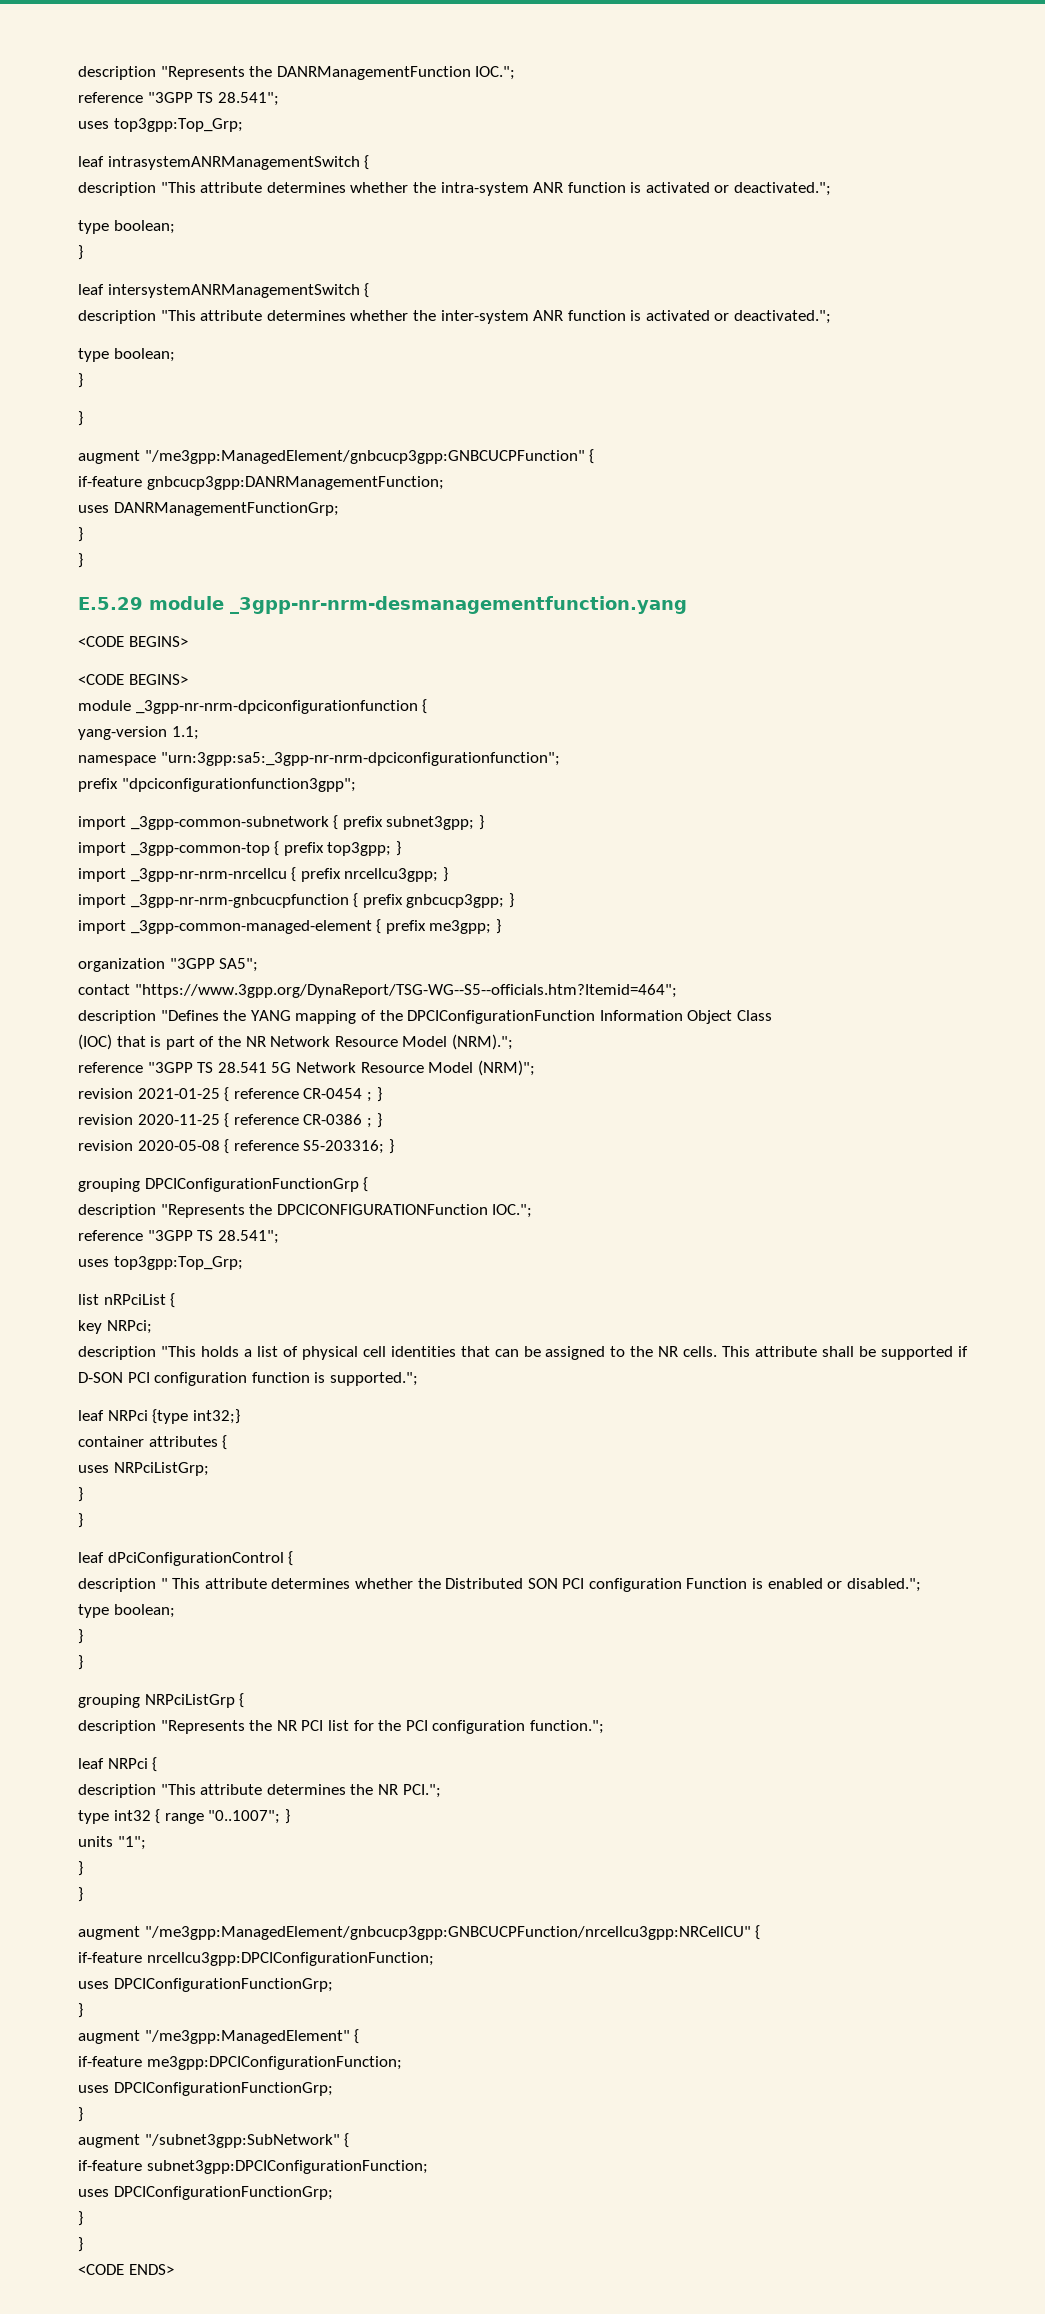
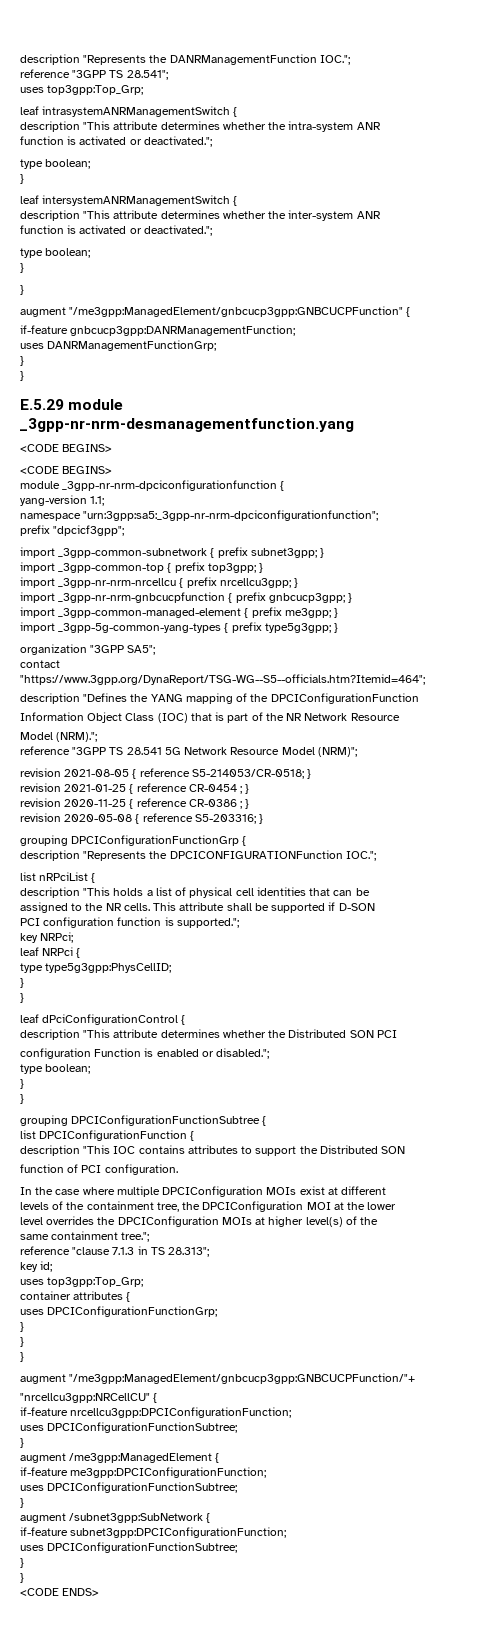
- prefix "dpciconfigurationfunction3gpp";
+ prefix "dpcicf3gpp";
+ import _3gpp-5g-common-yang-types { prefix type5g3gpp; }
- description "Defines the YANG mapping of the DPCIConfigurationFunction Information Object Class
- (IOC) that is part of the NR Network Resource Model (NRM).";
+ description "Defines the YANG mapping of the DPCIConfigurationFunction
+ Information Object Class (IOC) that is part of the NR Network Resource
+ Model (NRM).";
+ revision 2021-08-05 { reference S5-214053/CR-0518; }
  description "Represents the DPCICONFIGURATIONFunction IOC.";
- reference "3GPP TS 28.541";
- uses top3gpp:Top_Grp;
- key NRPci;
- description "This holds a list of physical cell identities that can be assigned to the NR cells.
+ description "This holds a list of physical cell identities that can be
+ assigned to the NR cells.
- This attribute shall be supported if D-SON PCI configuration function is supported.";
+ This attribute shall be supported if D-SON
+ PCI configuration function is supported.";
- leaf NRPci {type int32;}
- container attributes {
- uses NRPciListGrp;
+ key NRPci;
+ leaf NRPci {
+ type type5g3gpp:PhysCellID;
- description " This attribute determines whether the Distributed SON PCI configuration Function is enabled or disabled.";
+ description "This attribute determines whether the Distributed SON PCI
+ configuration Function is enabled or disabled.";
- grouping NRPciListGrp {
- description "Represents the NR PCI list for the PCI configuration function.";
- leaf NRPci {
- description "This attribute determines the NR PCI.";
- type int32 { range "0..1007"; }
- units "1";
+ grouping DPCIConfigurationFunctionSubtree {
+ list DPCIConfigurationFunction {
+ description "This IOC contains attributes to support the Distributed SON
+ function of PCI configuration.
+ In the case where multiple DPCIConfiguration MOIs exist at different
+ levels of the containment tree, the DPCIConfiguration MOI at the lower
+ level overrides the DPCIConfiguration MOIs at higher level(s) of the
+ same containment tree.";
+ reference "clause 7.1.3 in TS 28.313";
+ key id;
+ uses top3gpp:Top_Grp;
+ container attributes {
+ uses DPCIConfigurationFunctionGrp;
  }
  }
- augment "/me3gpp:ManagedElement/gnbcucp3gpp:GNBCUCPFunction/nrcellcu3gpp:NRCellCU" {
+ }
+ augment "/me3gpp:ManagedElement/gnbcucp3gpp:GNBCUCPFunction/"+
+ "nrcellcu3gpp:NRCellCU" {
  if-feature nrcellcu3gpp:DPCIConfigurationFunction;
- uses DPCIConfigurationFunctionGrp;
+ uses DPCIConfigurationFunctionSubtree;
  }
- augment "/me3gpp:ManagedElement" {
+ augment /me3gpp:ManagedElement {
  if-feature me3gpp:DPCIConfigurationFunction;
- uses DPCIConfigurationFunctionGrp;
+ uses DPCIConfigurationFunctionSubtree;
  }
- augment "/subnet3gpp:SubNetwork" {
+ augment /subnet3gpp:SubNetwork {
  if-feature subnet3gpp:DPCIConfigurationFunction;
- uses DPCIConfigurationFunctionGrp;
+ uses DPCIConfigurationFunctionSubtree;

